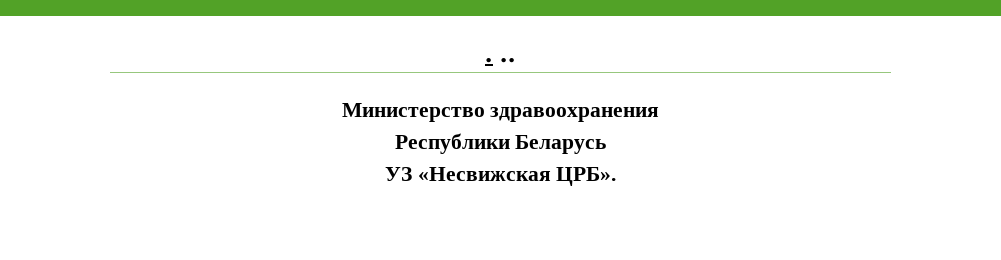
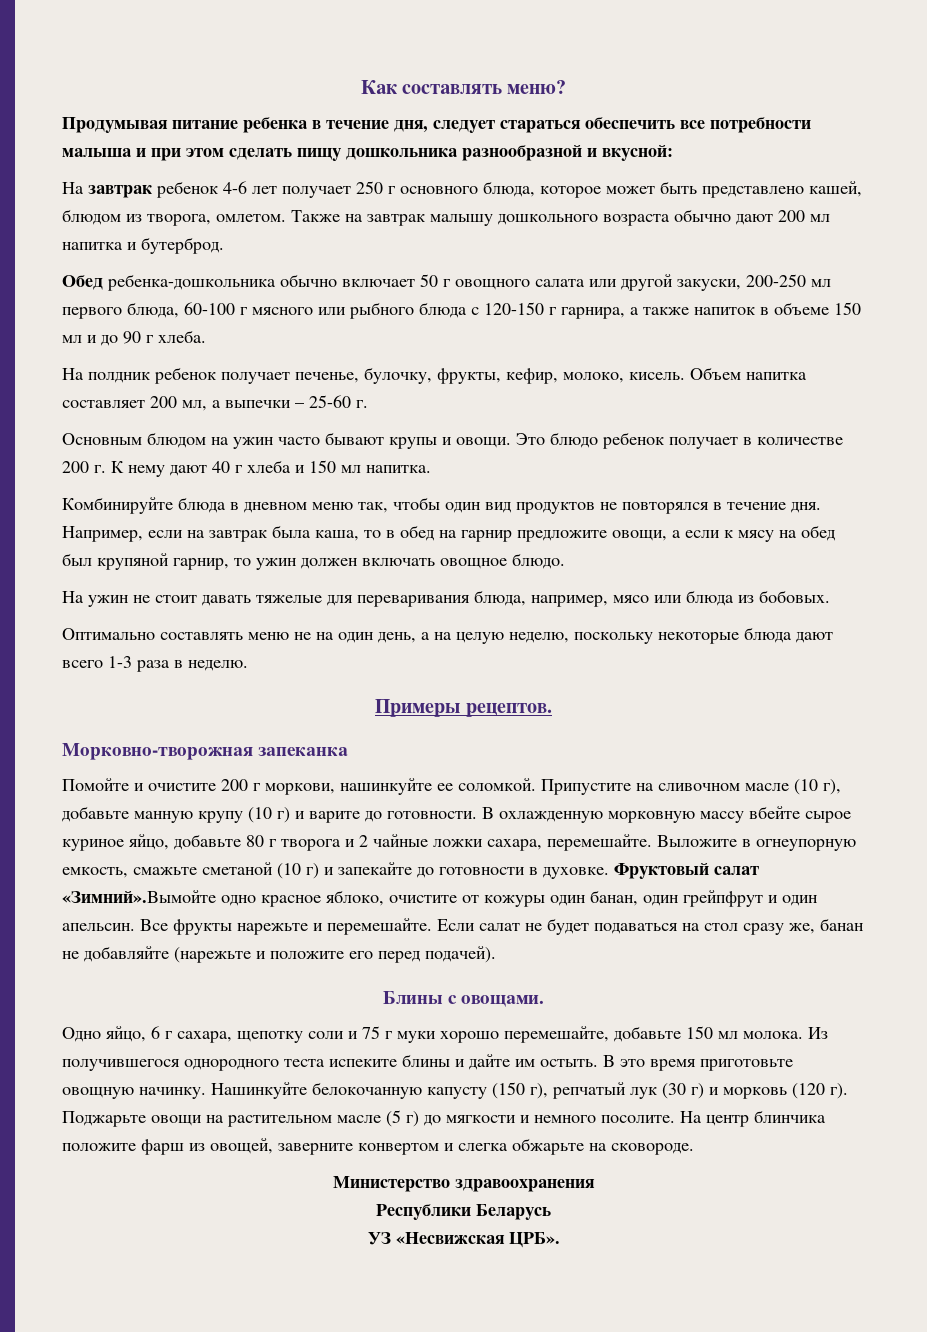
- . ..
+ Как составлять меню?
+ Продумывая питание ребенка в течение дня, следует стараться обеспечить все потребности малыша и при этом сделать пищу дошкольника разнообразной и вкусной:
+ На завтрак ребенок 4-6 лет получает 250 г основного блюда, которое может быть представлено кашей, блюдом из творога, омлетом. Также на завтрак малышу дошкольного возраста обычно дают 200 мл напитка и бутерброд.
+ Обед ребенка-дошкольника обычно включает 50 г овощного салата или другой закуски, 200-250 мл первого блюда, 60-100 г мясного или рыбного блюда с 120-150 г гарнира, а также напиток в объеме 150 мл и до 90 г хлеба.
+ На полдник ребенок получает печенье, булочку, фрукты, кефир, молоко, кисель. Объем напитка составляет 200 мл, а выпечки – 25-60 г.
+ Основным блюдом на ужин часто бывают крупы и овощи. Это блюдо ребенок получает в количестве 200 г. К нему дают 40 г хлеба и 150 мл напитка.
+ Комбинируйте блюда в дневном меню так, чтобы один вид продуктов не повторялся в течение дня. Например, если на завтрак была каша, то в обед на гарнир предложите овощи, а если к мясу на обед был крупяной гарнир, то ужин должен включать овощное блюдо.
+ На ужин не стоит давать тяжелые для переваривания блюда, например, мясо или блюда из бобовых.
+ Оптимально составлять меню не на один день, а на целую неделю, поскольку некоторые блюда дают всего 1-3 раза в неделю.
+ Примеры рецептов.
+ Морковно-творожная запеканка
+ Помойте и очистите 200 г моркови, нашинкуйте ее соломкой. Припустите на сливочном масле (10 г), добавьте манную крупу (10 г) и варите до готовности. В охлажденную морковную массу вбейте сырое куриное яйцо, добавьте 80 г творога и 2 чайные ложки сахара, перемешайте. Выложите в огнеупорную емкость, смажьте сметаной (10 г) и запекайте до готовности в духовке. Фруктовый салат «Зимний».Вымойте одно красное яблоко, очистите от кожуры один банан, один грейпфрут и один апельсин. Все фрукты нарежьте и перемешайте. Если салат не будет подаваться на стол сразу же, банан не добавляйте (нарежьте и положите его перед подачей).
+ Блины с овощами.
+ Одно яйцо, 6 г сахара, щепотку соли и 75 г муки хорошо перемешайте, добавьте 150 мл молока. Из получившегося однородного теста испеките блины и дайте им остыть. В это время приготовьте овощную начинку. Нашинкуйте белокочанную капусту (150 г), репчатый лук (30 г) и морковь (120 г). Поджарьте овощи на растительном масле (5 г) до мягкости и немного посолите. На центр блинчика положите фарш из овощей, заверните конвертом и слегка обжарьте на сковороде.

